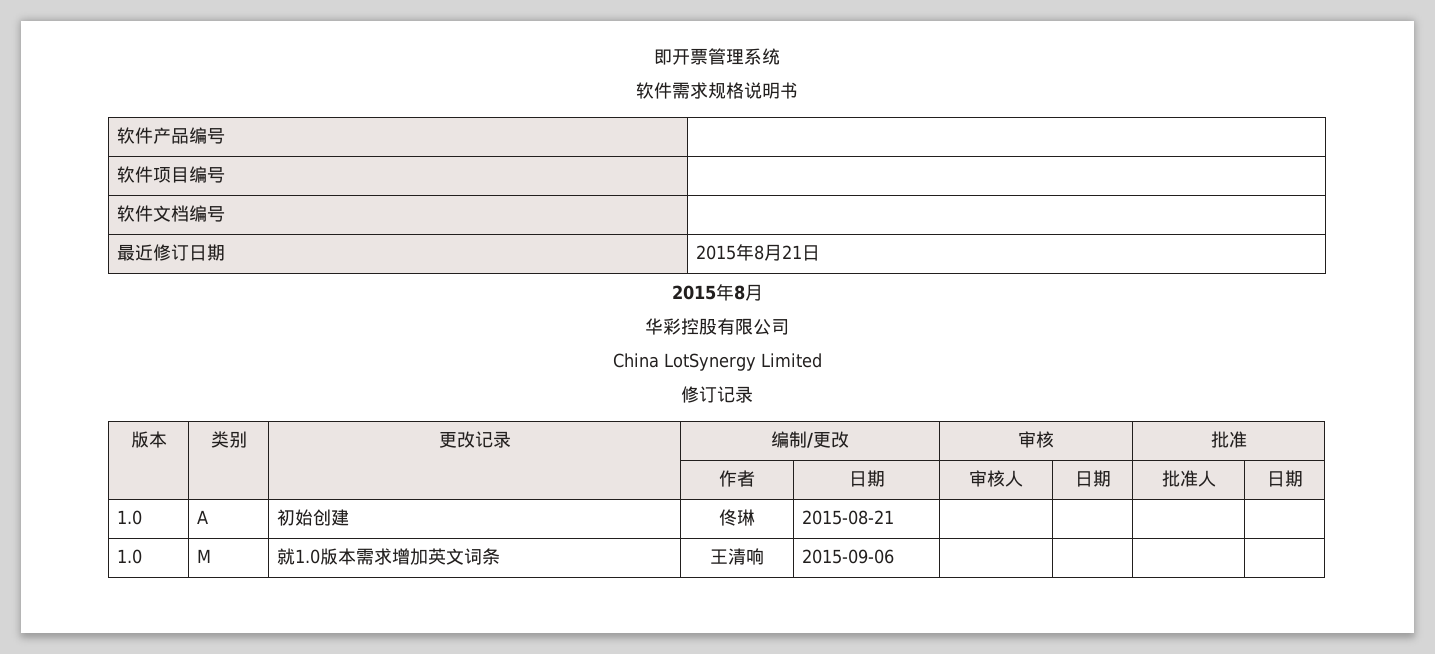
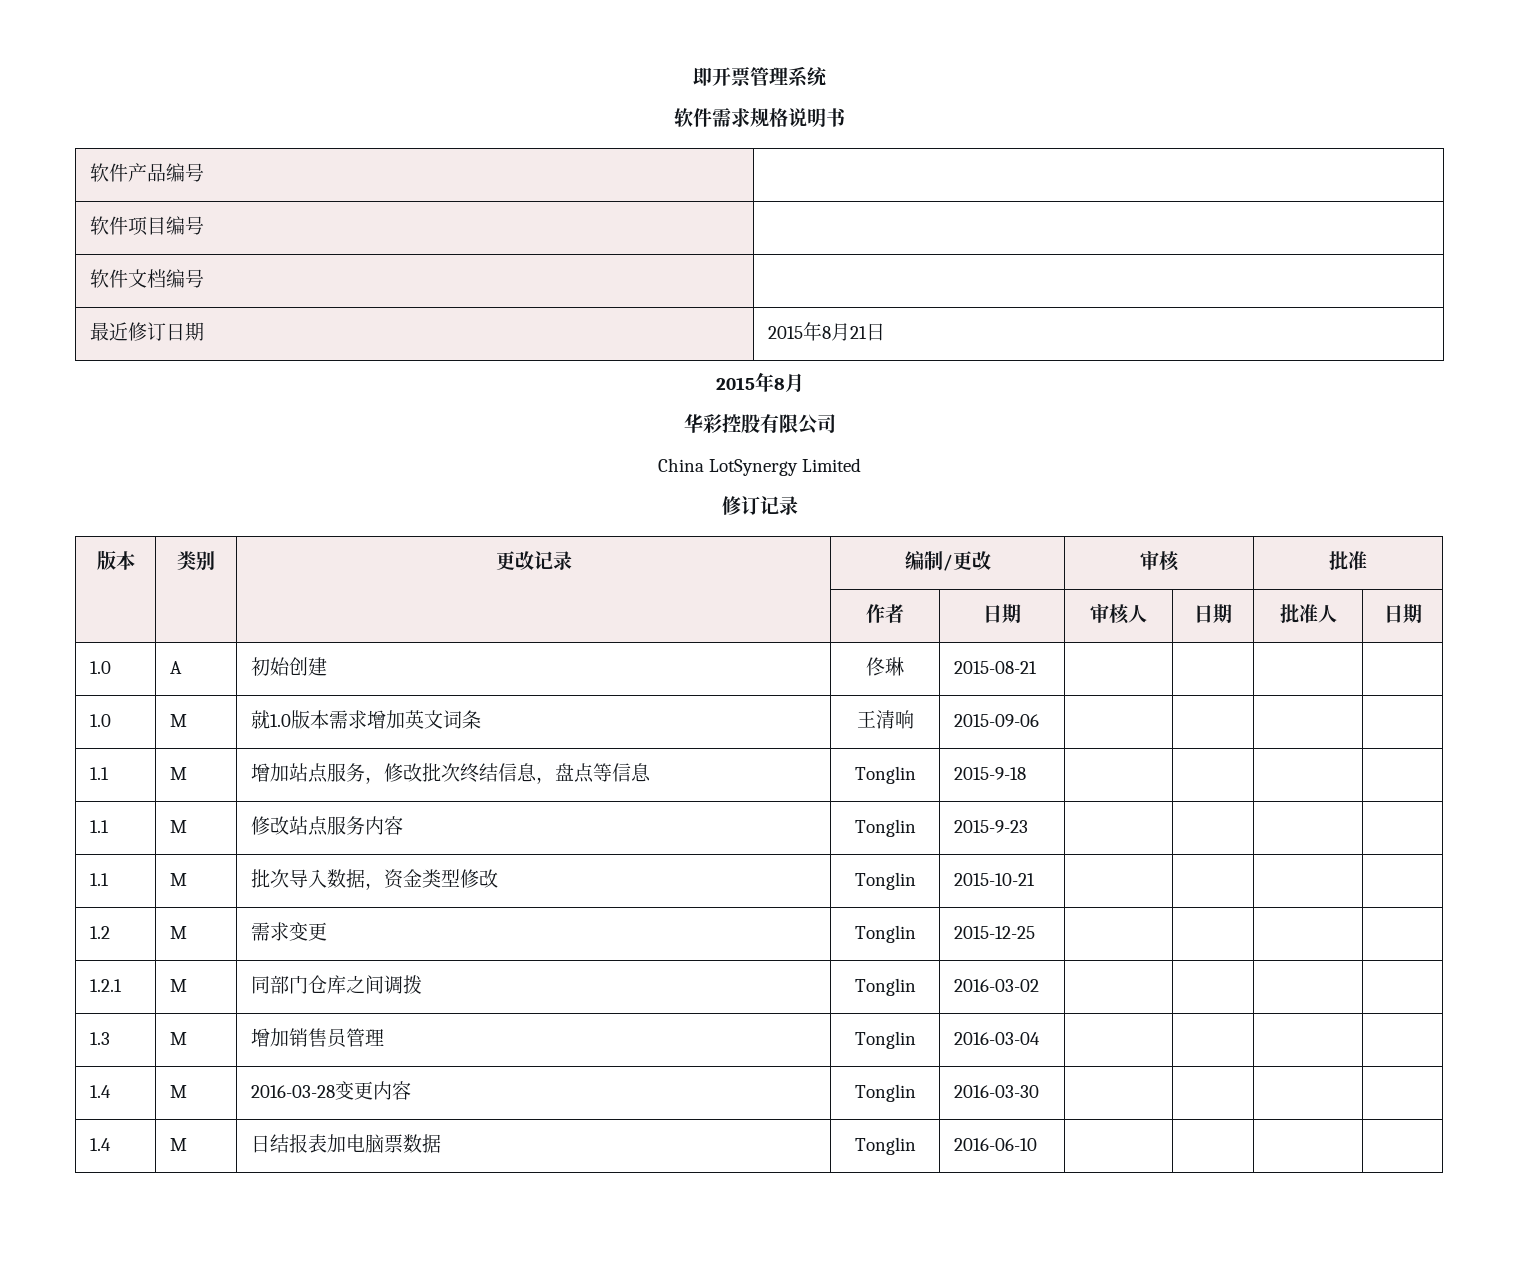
+ 1.1 | M | 增加站点服务，修改批次终结信息，盘点等信息 | Tonglin | 2015-9-18 | | | |
+ 1.1 | M | 修改站点服务内容 | Tonglin | 2015-9-23 | | | |
+ 1.1 | M | 批次导入数据，资金类型修改 | Tonglin | 2015-10-21 | | | |
+ 1.2 | M | 需求变更 | Tonglin | 2015-12-25 | | | |
+ 1.2.1 | M | 同部门仓库之间调拨 | Tonglin | 2016-03-02 | | | |
+ 1.3 | M | 增加销售员管理 | Tonglin | 2016-03-04 | | | |
+ 1.4 | M | 2016-03-28变更内容 | Tonglin | 2016-03-30 | | | |
+ 1.4 | M | 日结报表加电脑票数据 | Tonglin | 2016-06-10 | | | |

